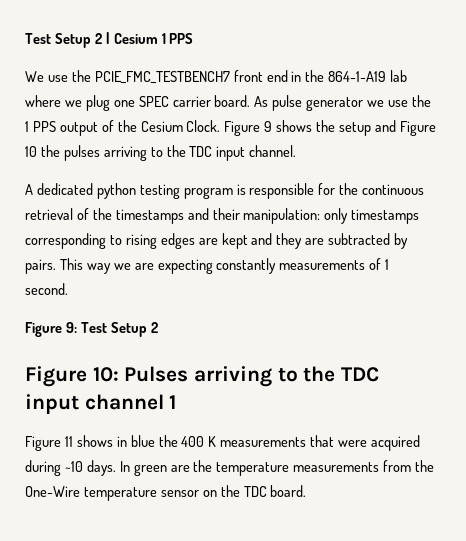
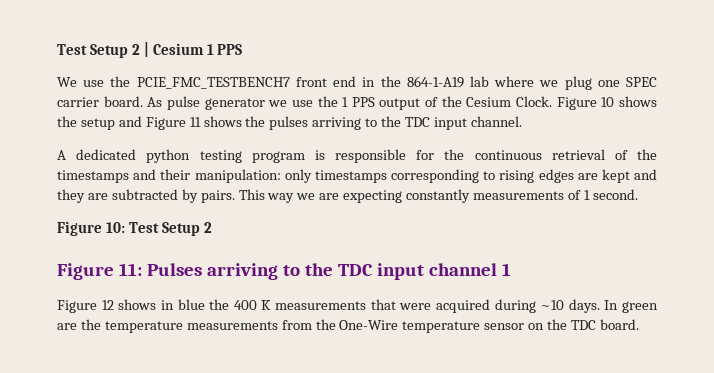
- Figure 9 shows the setup and Figure 10 the pulses arriving to the TDC input channel.
+ Figure 10 shows the setup and Figure 11 shows the pulses arriving to the TDC input channel.
- Figure 9: Test Setup 2
+ Figure 10: Test Setup 2
- Figure 10: Pulses arriving to the TDC input channel 1
+ Figure 11: Pulses arriving to the TDC input channel 1
- Figure 11 shows in blue the 400 K measurements that were acquired during ~10 days.
+ Figure 12 shows in blue the 400 K measurements that were acquired during ~10 days.

